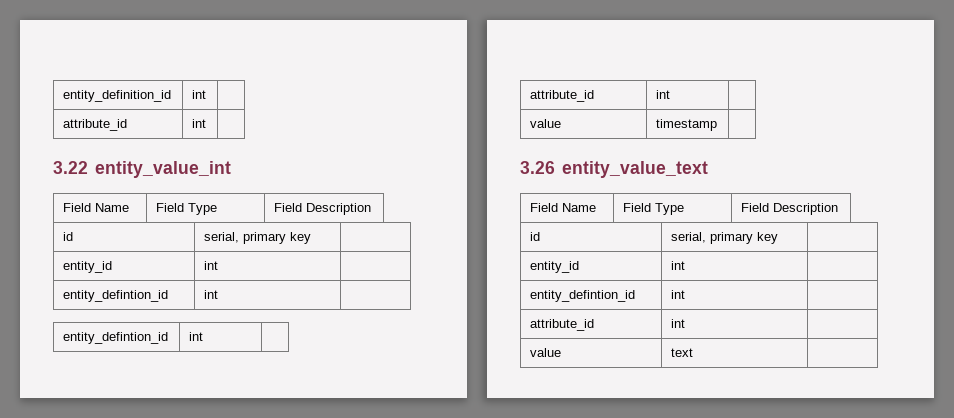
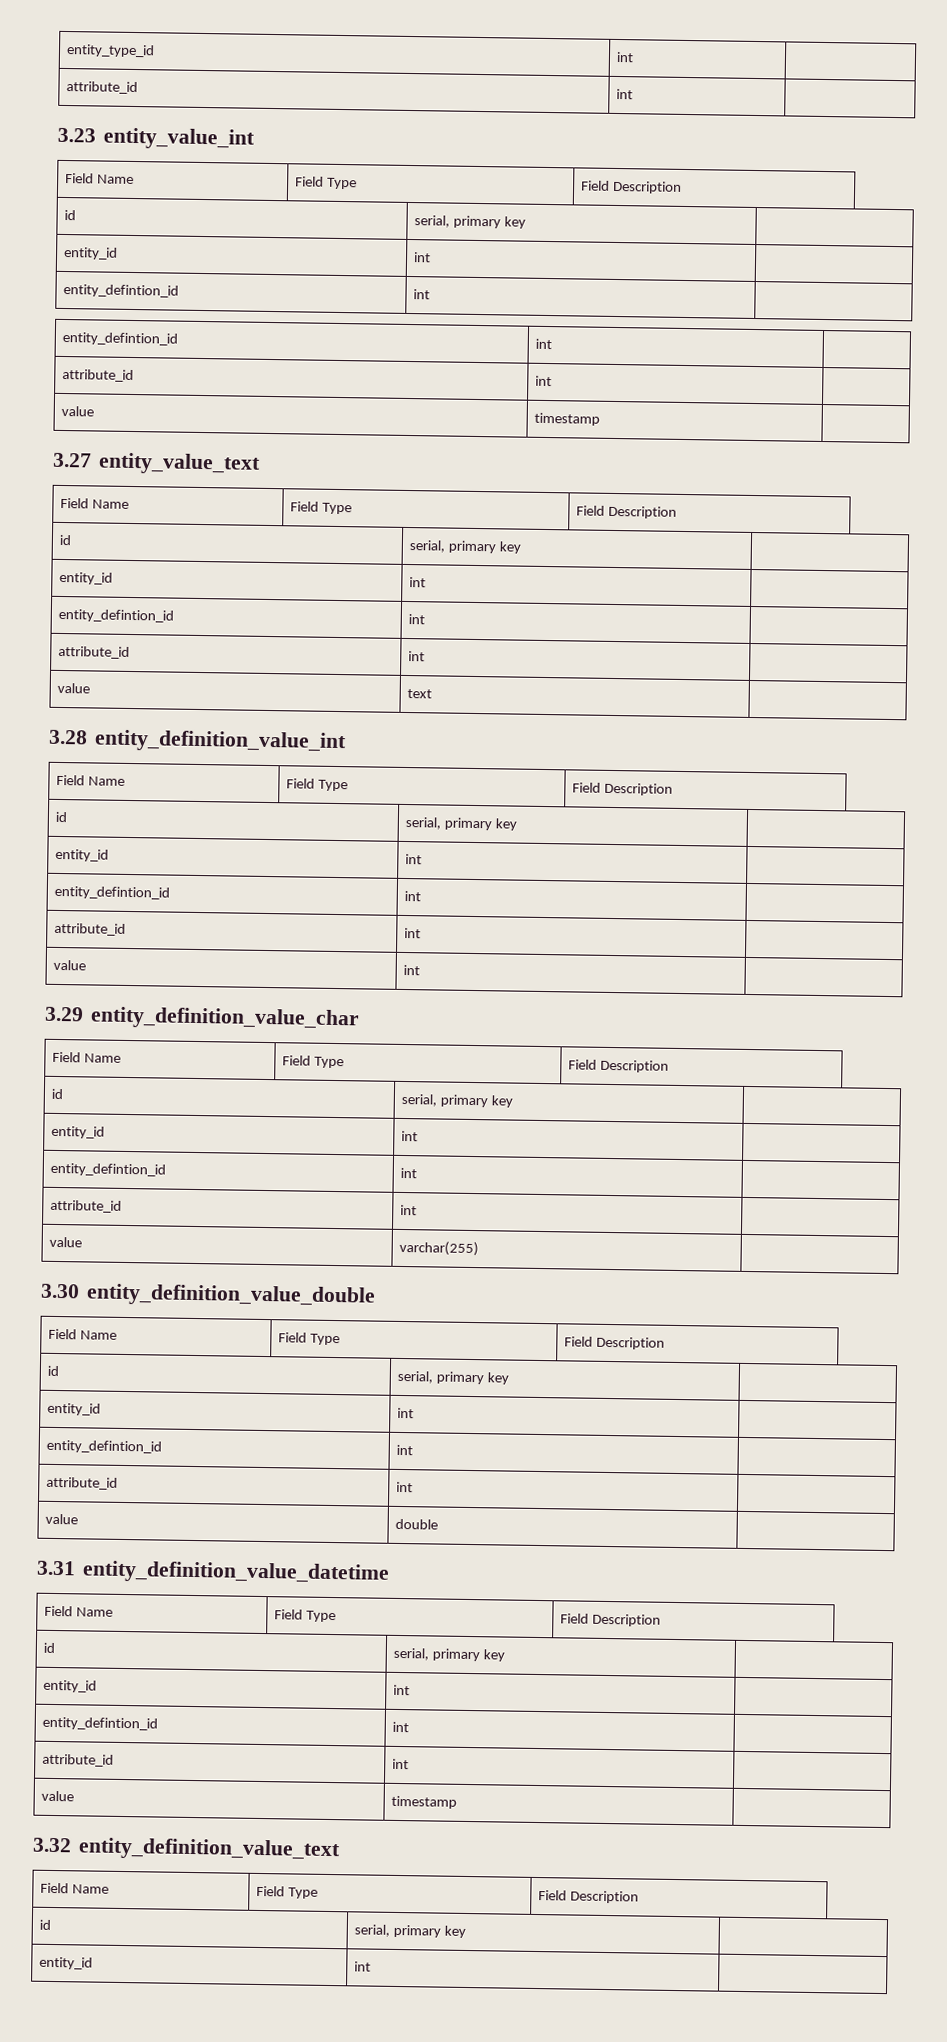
- entity_definition_id | int |
+ entity_type_id | int |
  attribute_id | int |
- 3.22 entity_value_int
+ 3.23 entity_value_int
- 3.26 entity_value_text
+ 3.27 entity_value_text
+ 3.28 entity_definition_value_int
+ Field Name | Field Type | Field Description
+ id | serial, primary key |
+ entity_id | int |
+ entity_defintion_id | int |
+ attribute_id | int |
+ value | int |
+ 3.29 entity_definition_value_char
+ Field Name | Field Type | Field Description
+ id | serial, primary key |
+ entity_id | int |
+ entity_defintion_id | int |
+ attribute_id | int |
+ value | varchar(255) |
+ 3.30 entity_definition_value_double
+ Field Name | Field Type | Field Description
+ id | serial, primary key |
+ entity_id | int |
+ entity_defintion_id | int |
+ attribute_id | int |
+ value | double |
+ 3.31 entity_definition_value_datetime
+ Field Name | Field Type | Field Description
+ id | serial, primary key |
+ entity_id | int |
+ entity_defintion_id | int |
+ attribute_id | int |
+ value | timestamp |
+ 3.32 entity_definition_value_text
+ Field Name | Field Type | Field Description
+ id | serial, primary key |
+ entity_id | int |

